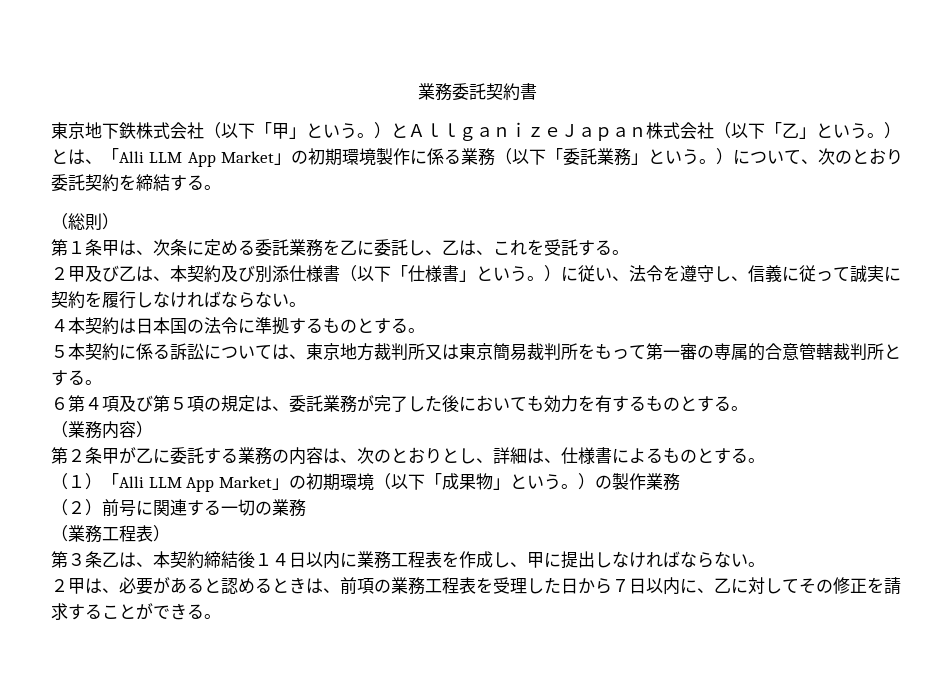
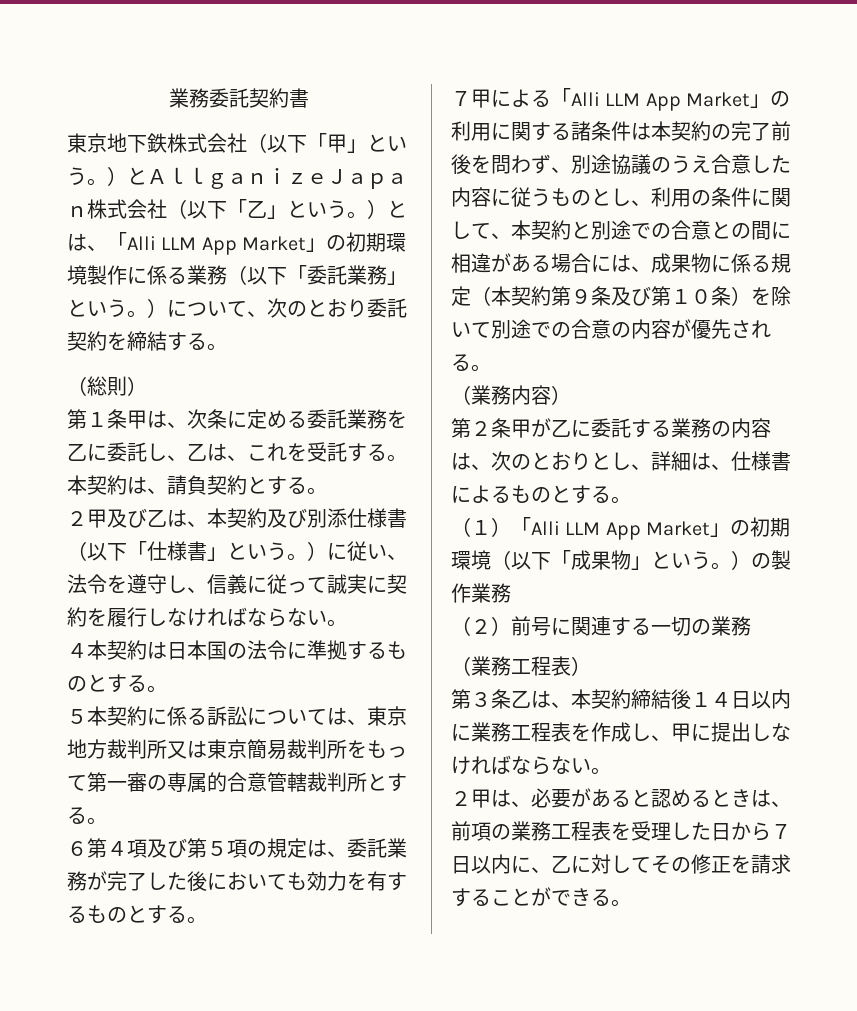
+ 本契約は、請負契約とする。
+ ７甲による「Alli LLM App Market」の利用に関する諸条件は本契約の完了前後を問わず、別途協議のうえ合意した内容に従うものとし、利用の条件に関して、本契約と別途での合意との間に相違がある場合には、成果物に係る規定（本契約第９条及び第１０条）を除いて別途での合意の内容が優先される。

